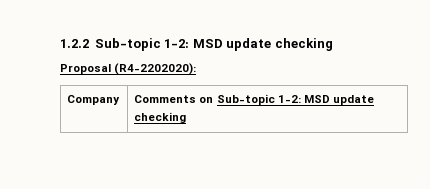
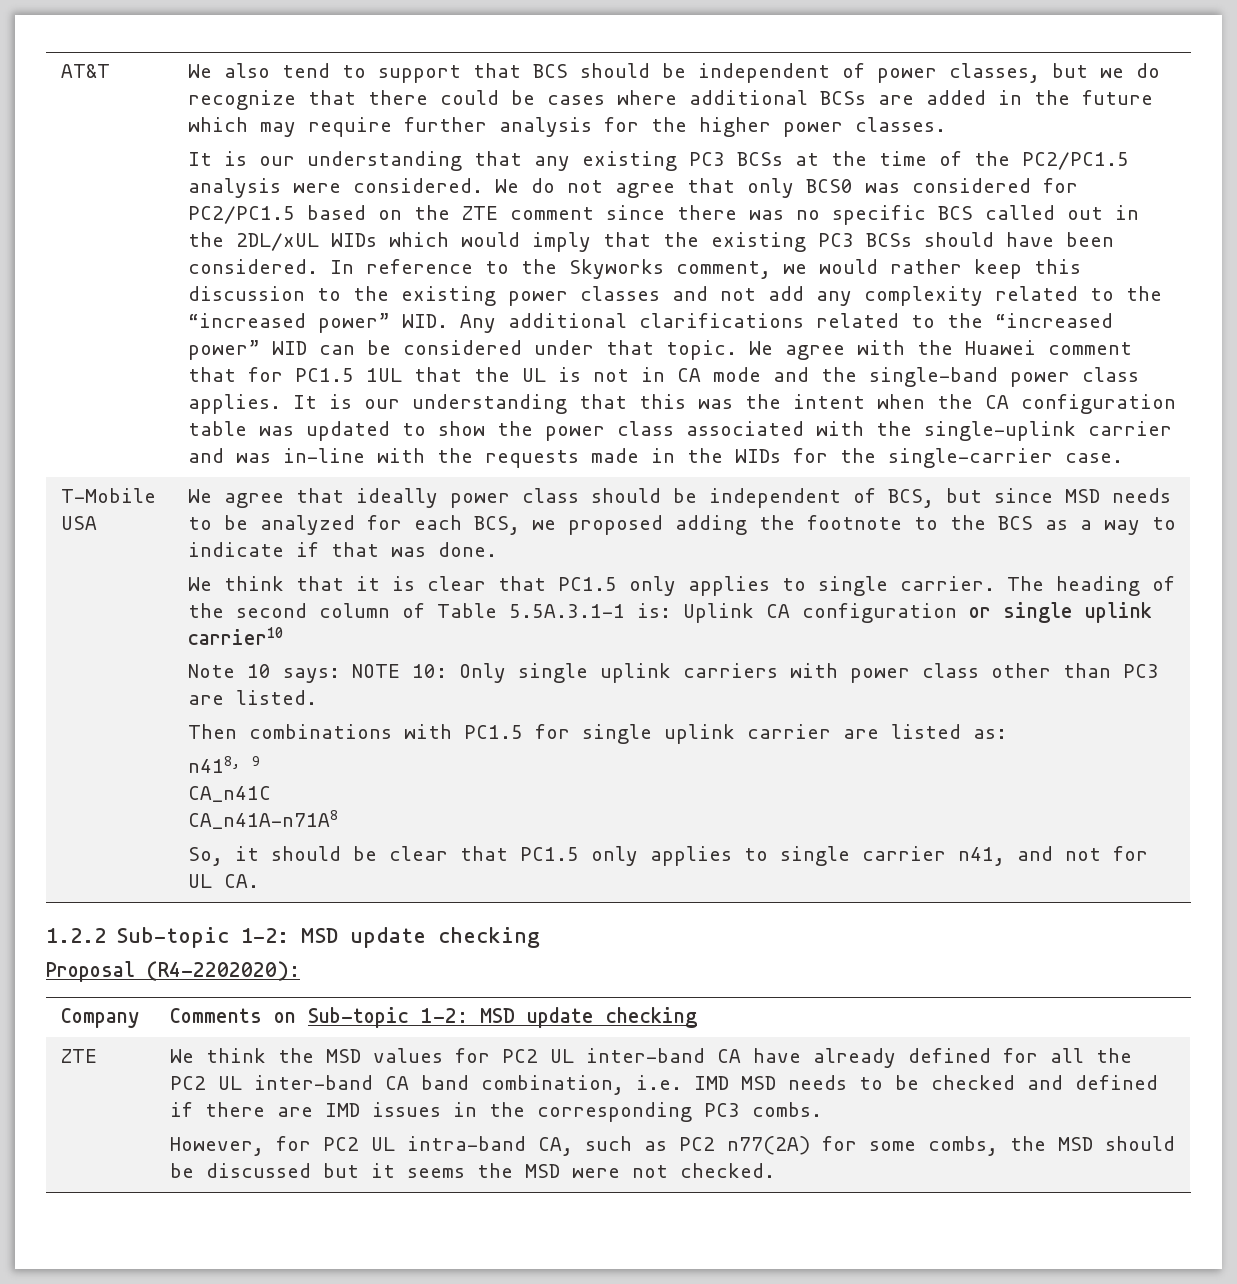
+ AT&T | We also tend to support that BCS should be independent of power classes, but we do recognize that there could be cases where additional BCSs are added in the future which may require further analysis for the higher power classes.
+ It is our understanding that any existing PC3 BCSs at the time of the PC2/PC1.5 analysis were considered. We do not agree that only BCS0 was considered for PC2/PC1.5 based on the ZTE comment since there was no specific BCS called out in the 2DL/xUL WIDs which would imply that the existing PC3 BCSs should have been considered. In reference to the Skyworks comment, we would rather keep this discussion to the existing power classes and not add any complexity related to the “increased power” WID. Any additional clarifications related to the “increased power” WID can be considered under that topic. We agree with the Huawei comment that for PC1.5 1UL that the UL is not in CA mode and the single-band power class applies. It is our understanding that this was the intent when the CA configuration table was updated to show the power class associated with the single-uplink carrier and was in-line with the requests made in the WIDs for the single-carrier case.
+ T-Mobile USA | We agree that ideally power class should be independent of BCS, but since MSD needs to be analyzed for each BCS, we proposed adding the footnote to the BCS as a way to indicate if that was done.
+ We think that it is clear that PC1.5 only applies to single carrier. The heading of the second column of Table 5.5A.3.1-1 is: Uplink CA configuration or single uplink carrier10
+ Note 10 says: NOTE 10: Only single uplink carriers with power class other than PC3 are listed.
+ Then combinations with PC1.5 for single uplink carrier are listed as:
+ n418, 9
+ CA_n41C
+ CA_n41A-n71A8
+ So, it should be clear that PC1.5 only applies to single carrier n41, and not for UL CA.
+ ZTE | We think the MSD values for PC2 UL inter-band CA have already defined for all the PC2 UL inter-band CA band combination, i.e. IMD MSD needs to be checked and defined if there are IMD issues in the corresponding PC3 combs.
+ However, for PC2 UL intra-band CA, such as PC2 n77(2A) for some combs, the MSD should be discussed but it seems the MSD were not checked.

